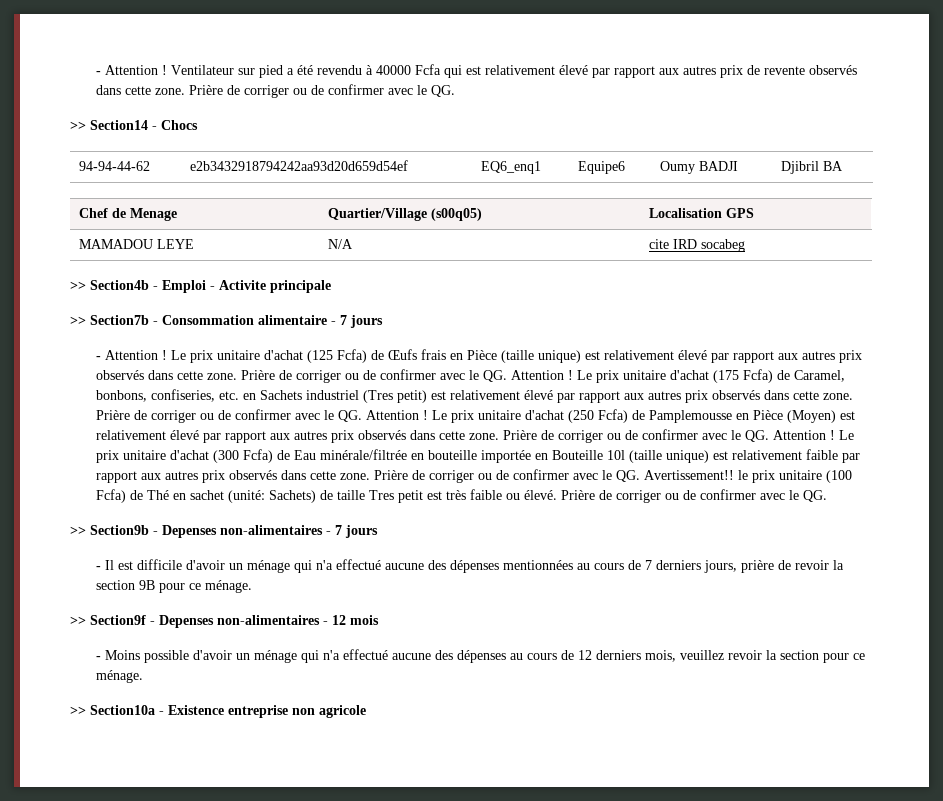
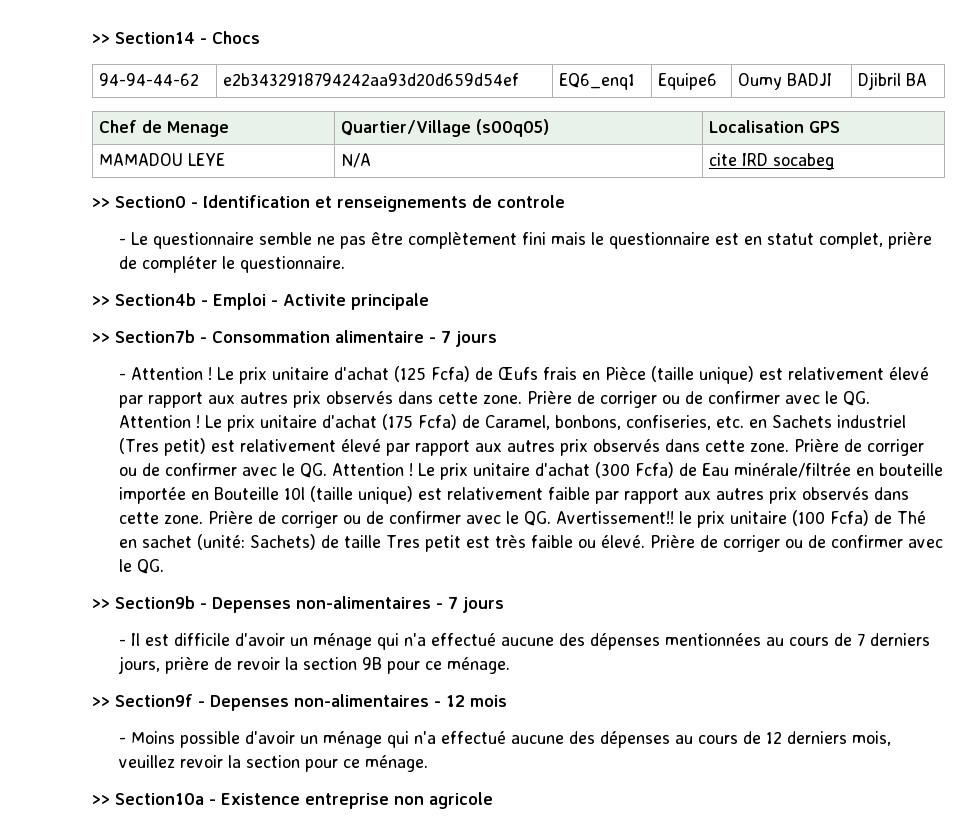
- - Attention ! Ventilateur sur pied a été revendu à 40000 Fcfa qui est relativement élevé par rapport aux autres prix de revente observés dans cette zone. Prière de corriger ou de confirmer avec le QG.
+ >> Section0 - Identification et renseignements de controle
+ - Le questionnaire semble ne pas être complètement fini mais le questionnaire est en statut complet, prière de compléter le questionnaire.
- Le prix unitaire d'achat (250 Fcfa) de Pamplemousse en Pièce (Moyen) est relativement élevé par rapport aux autres prix observés dans cette zone. Prière de corriger ou de confirmer avec le QG. Attention ! Le prix unitaire d'achat (300 Fcfa) de Eau minérale/filtrée en bouteille importée en Bouteille 10l (taille unique) est relativement faible par rapport aux autres prix observés dans cette zone.
+ Le prix unitaire d'achat (300 Fcfa) de Eau minérale/filtrée en bouteille importée en Bouteille 10l (taille unique) est relativement faible par rapport aux autres prix observés dans cette zone.

